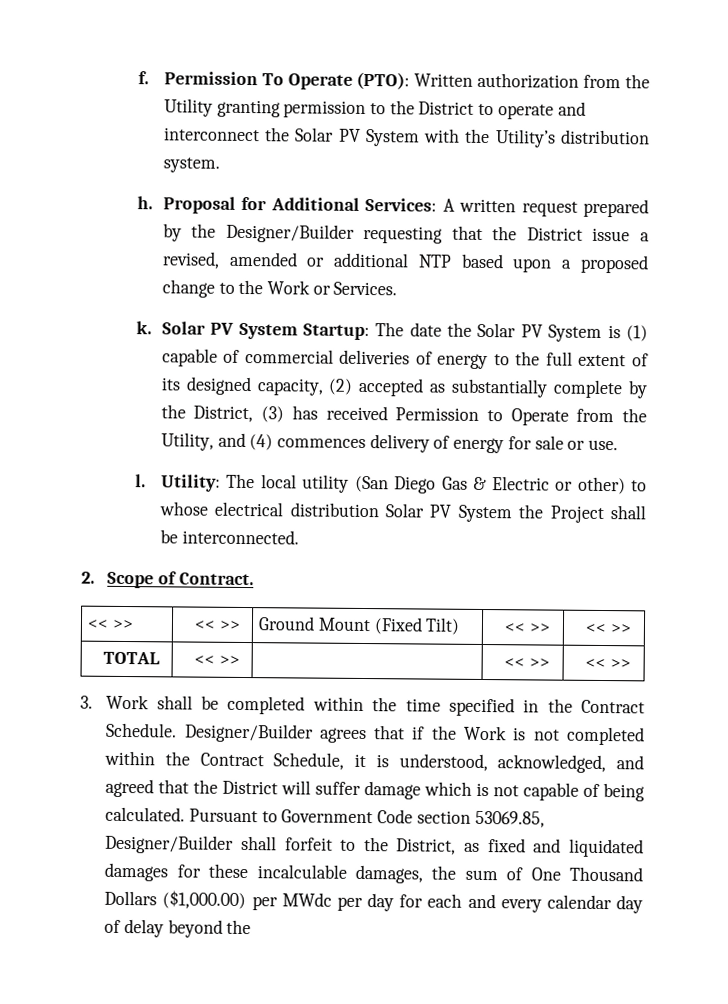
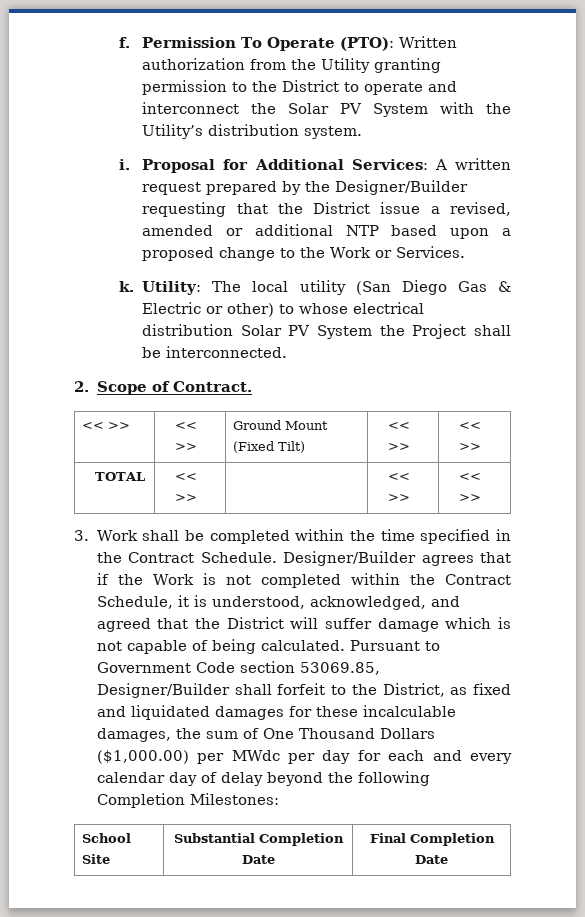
- h.
+ i.
- Solar PV System Startup: The date the Solar PV System is (1) capable of commercial deliveries of energy to the full extent of its designed capacity, (2) accepted as substantially complete by the District, (3) has received Permission to Operate from the Utility, and (4) commences delivery of energy for sale or use.
- l.
- Pursuant to Government Code section 53069.85, Designer/Builder shall forfeit to the District, as fixed and liquidated damages for these incalculable damages, the sum of One Thousand Dollars ($1,000.00) per MWdc per day for each and every calendar day of delay beyond the
+ Pursuant to Government Code section 53069.85, Designer/Builder shall forfeit to the District, as fixed and liquidated damages for these incalculable damages, the sum of One Thousand Dollars ($1,000.00) per MWdc per day for each and every calendar day of delay beyond the following Completion Milestones:
+ School Site | Substantial Completion Date | Final Completion Date

